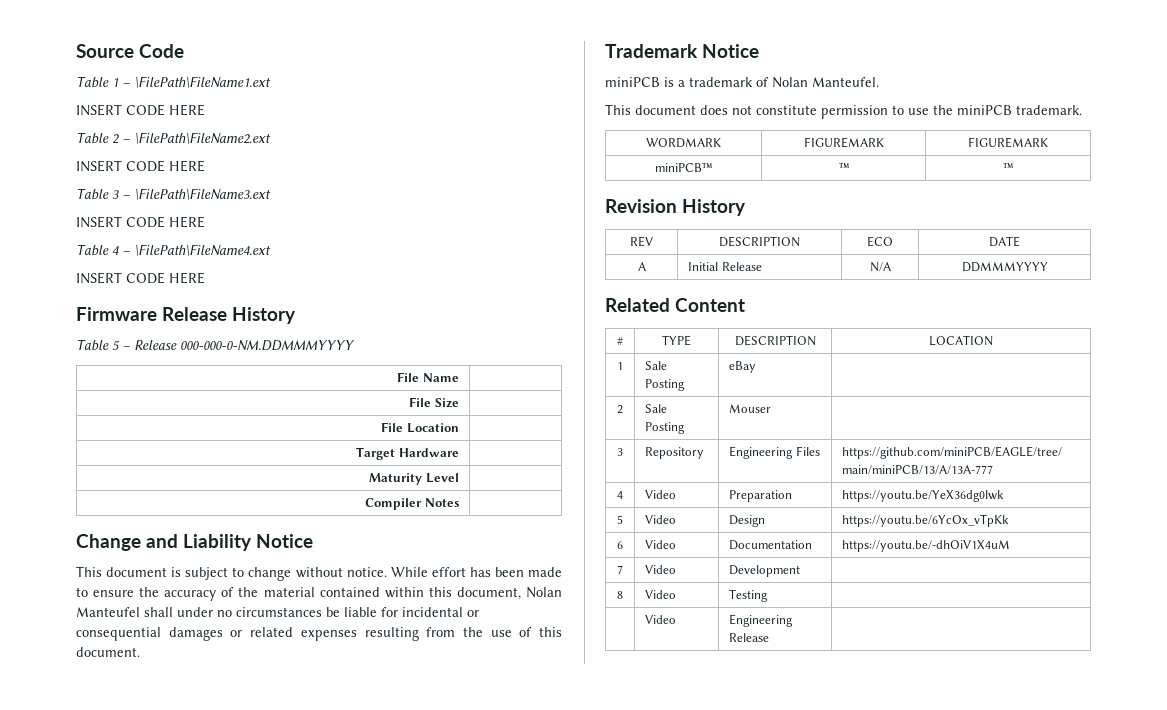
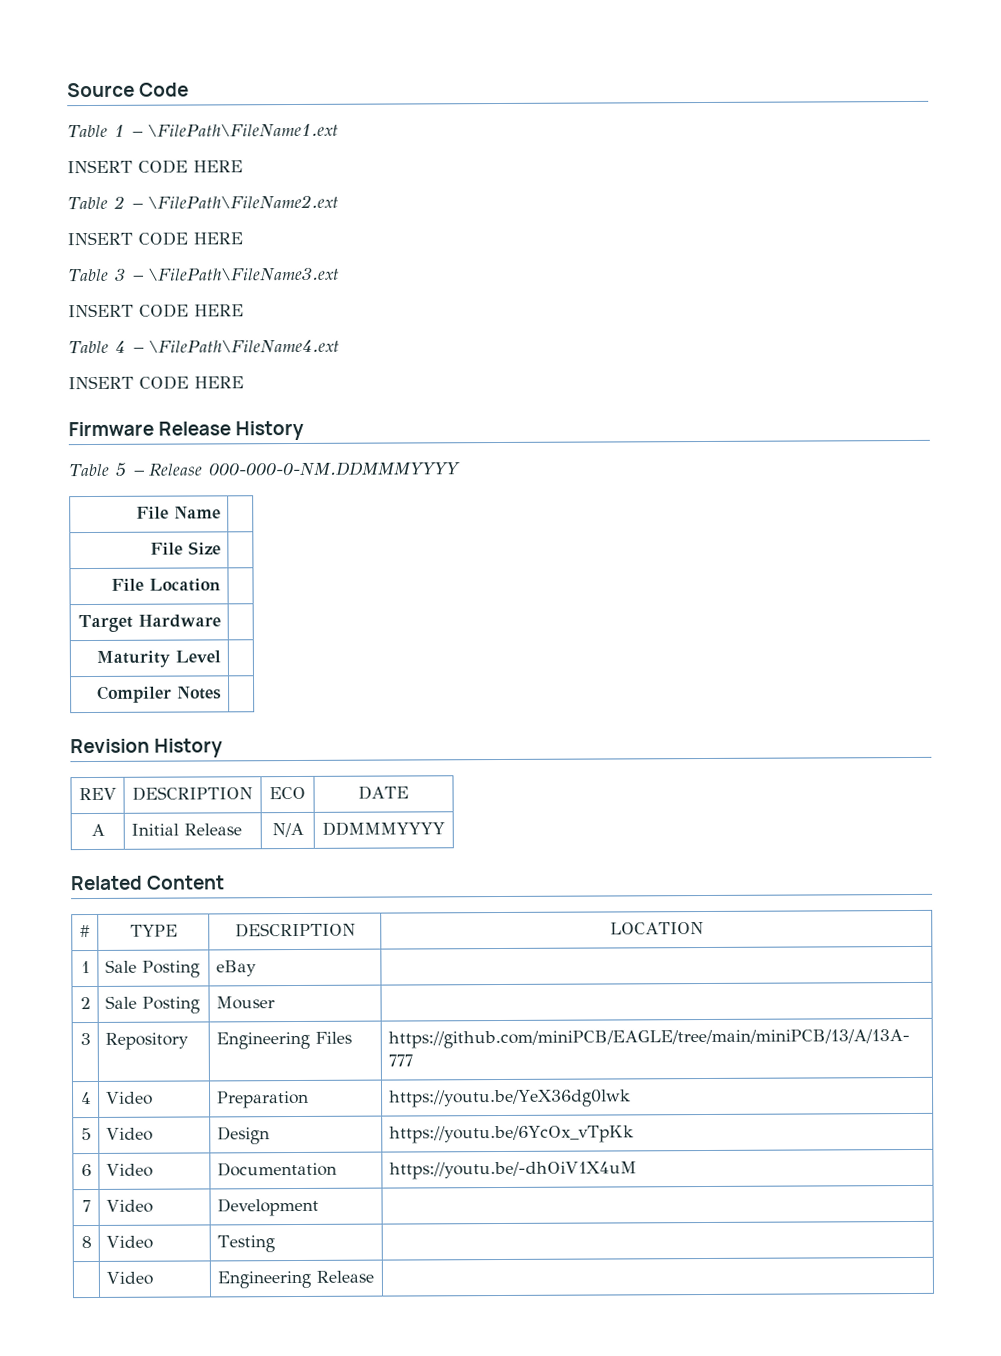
- Change and Liability Notice
- This document is subject to change without notice. While effort has been made to ensure the accuracy of the material contained within this document, Nolan Manteufel shall under no circumstances be liable for incidental or consequential damages or related expenses resulting from the use of this document.
- Trademark Notice
- miniPCB is a trademark of Nolan Manteufel.
- This document does not constitute permission to use the miniPCB trademark.
- WORDMARK | FIGUREMARK | FIGUREMARK
- miniPCB™ | ™ | ™

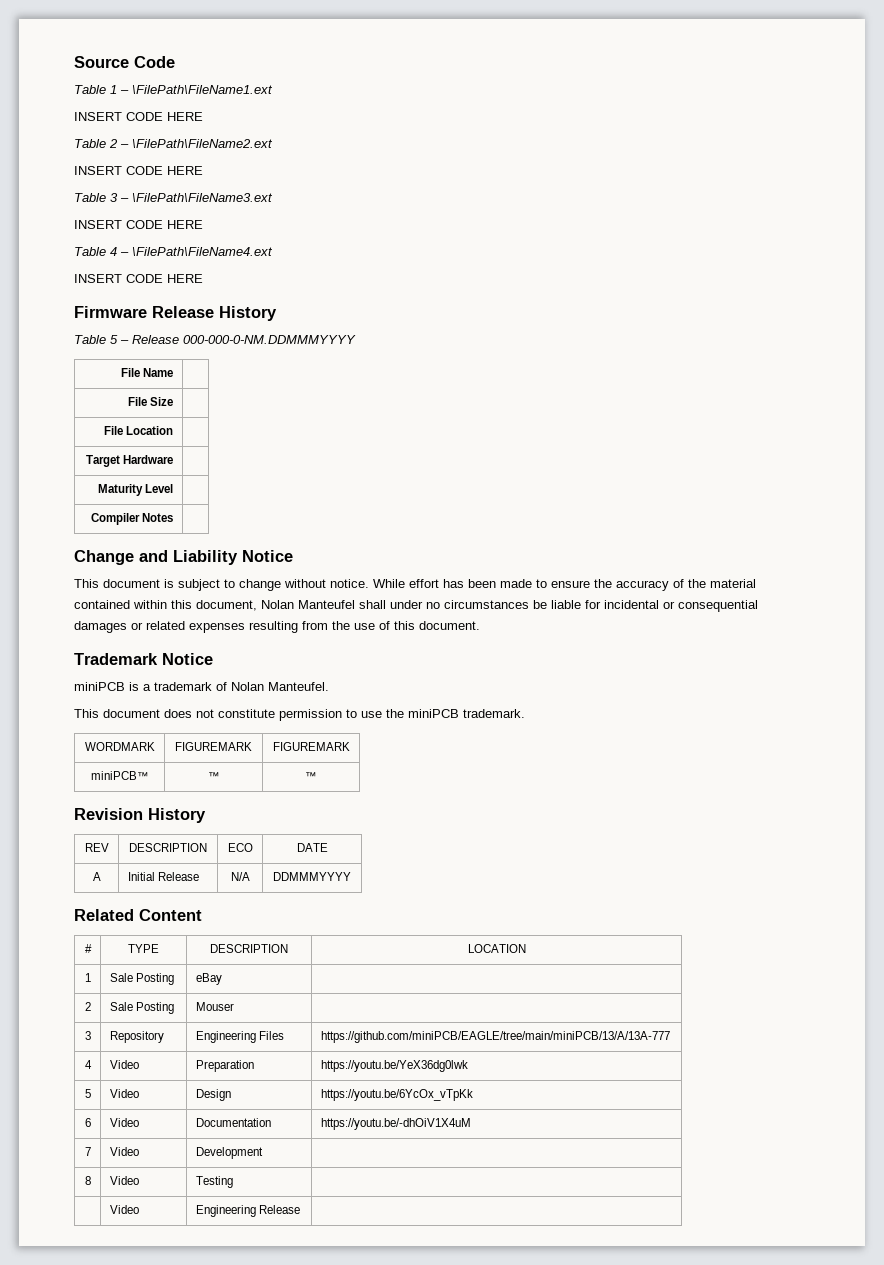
+ Change and Liability Notice
+ This document is subject to change without notice. While effort has been made to ensure the accuracy of the material contained within this document, Nolan Manteufel shall under no circumstances be liable for incidental or consequential damages or related expenses resulting from the use of this document.
+ Trademark Notice
+ miniPCB is a trademark of Nolan Manteufel.
+ This document does not constitute permission to use the miniPCB trademark.
+ WORDMARK | FIGUREMARK | FIGUREMARK
+ miniPCB™ | ™ | ™

